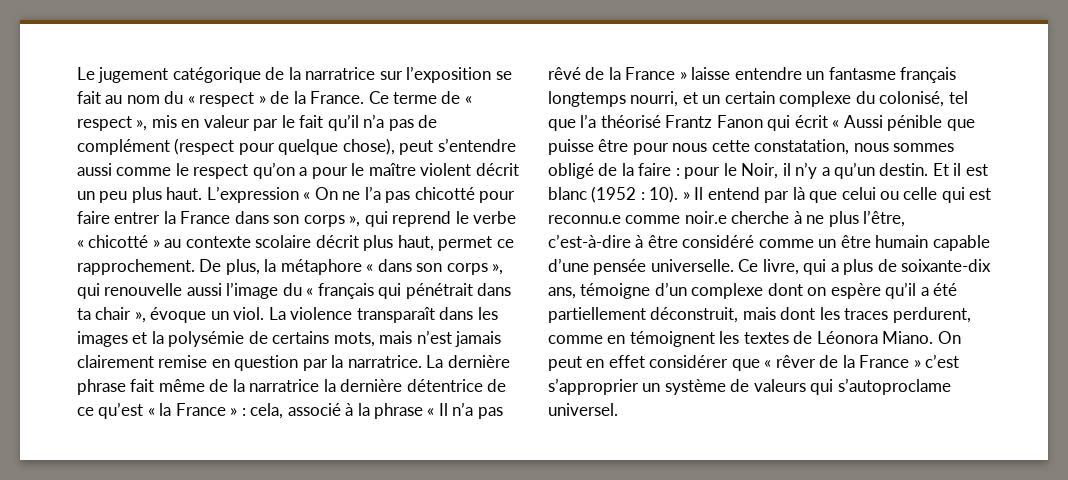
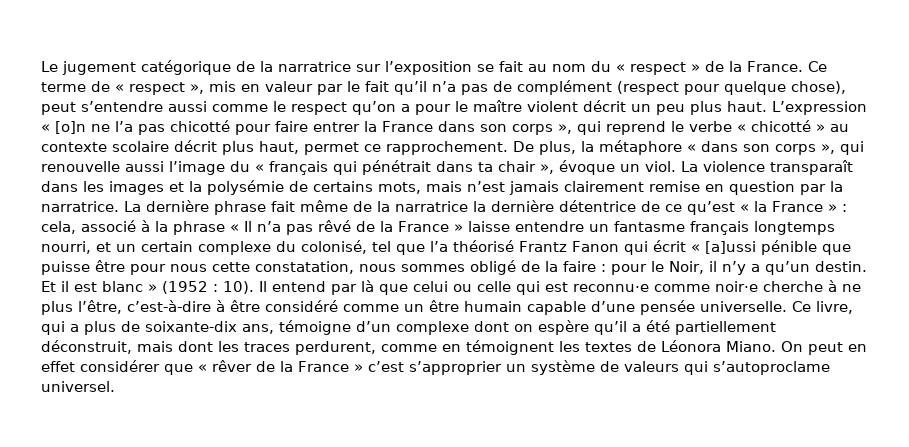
- L’expression « On ne l’a pas chicotté pour faire entrer la France dans son corps », qui reprend le verbe « chicotté » au contexte scolaire décrit plus haut, permet ce rapprochement.
+ L’expression « [o]n ne l’a pas chicotté pour faire entrer la France dans son corps », qui reprend le verbe « chicotté » au contexte scolaire décrit plus haut, permet ce rapprochement.
- cela, associé à la phrase « Il n’a pas rêvé de la France » laisse entendre un fantasme français longtemps nourri, et un certain complexe du colonisé, tel que l’a théorisé Frantz Fanon qui écrit « Aussi pénible que puisse être pour nous cette constatation, nous sommes obligé de la faire :
+ cela, associé à la phrase « Il n’a pas rêvé de la France » laisse entendre un fantasme français longtemps nourri, et un certain complexe du colonisé, tel que l’a théorisé Frantz Fanon qui écrit « [a]ussi pénible que puisse être pour nous cette constatation, nous sommes obligé de la faire :
- Et il est blanc (1952 : 10). » Il entend par là que celui ou celle qui est reconnu.e comme noir.e cherche à ne plus l’être, c’est-à-dire à être considéré comme un être humain capable d’une pensée universelle.
+ Et il est blanc » (1952 : 10). Il entend par là que celui ou celle qui est reconnu·e comme noir·e cherche à ne plus l’être, c’est-à-dire à être considéré comme un être humain capable d’une pensée universelle.

